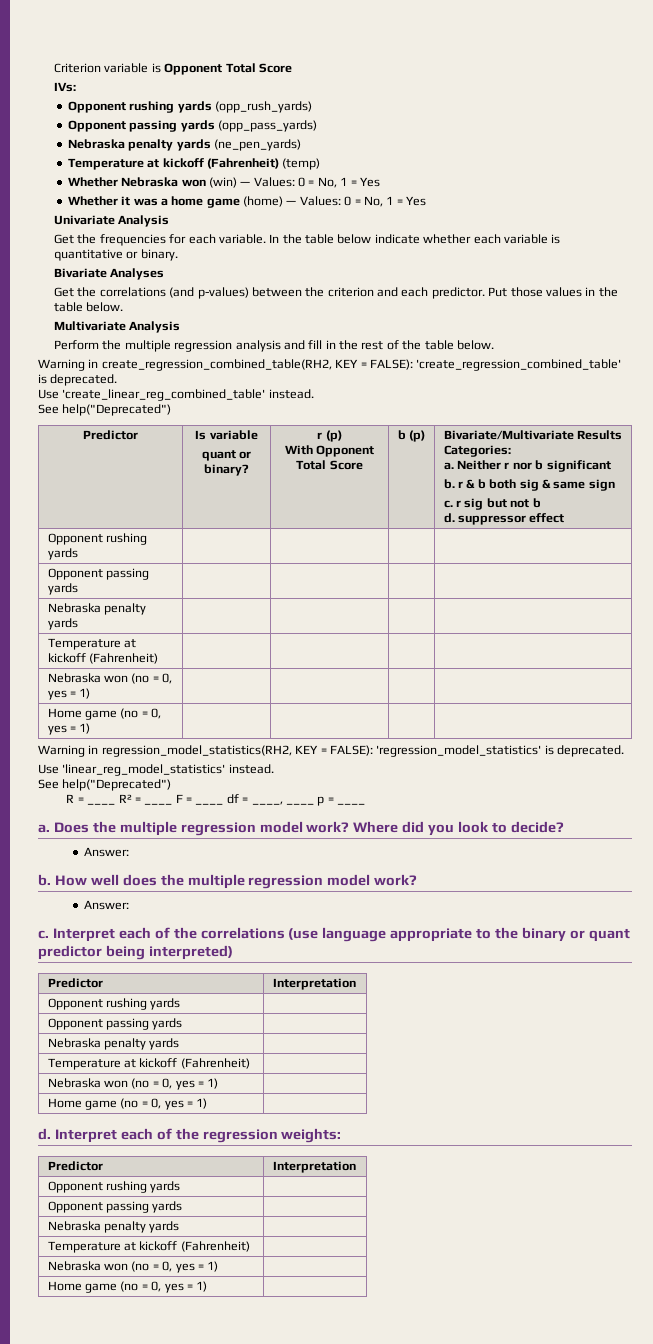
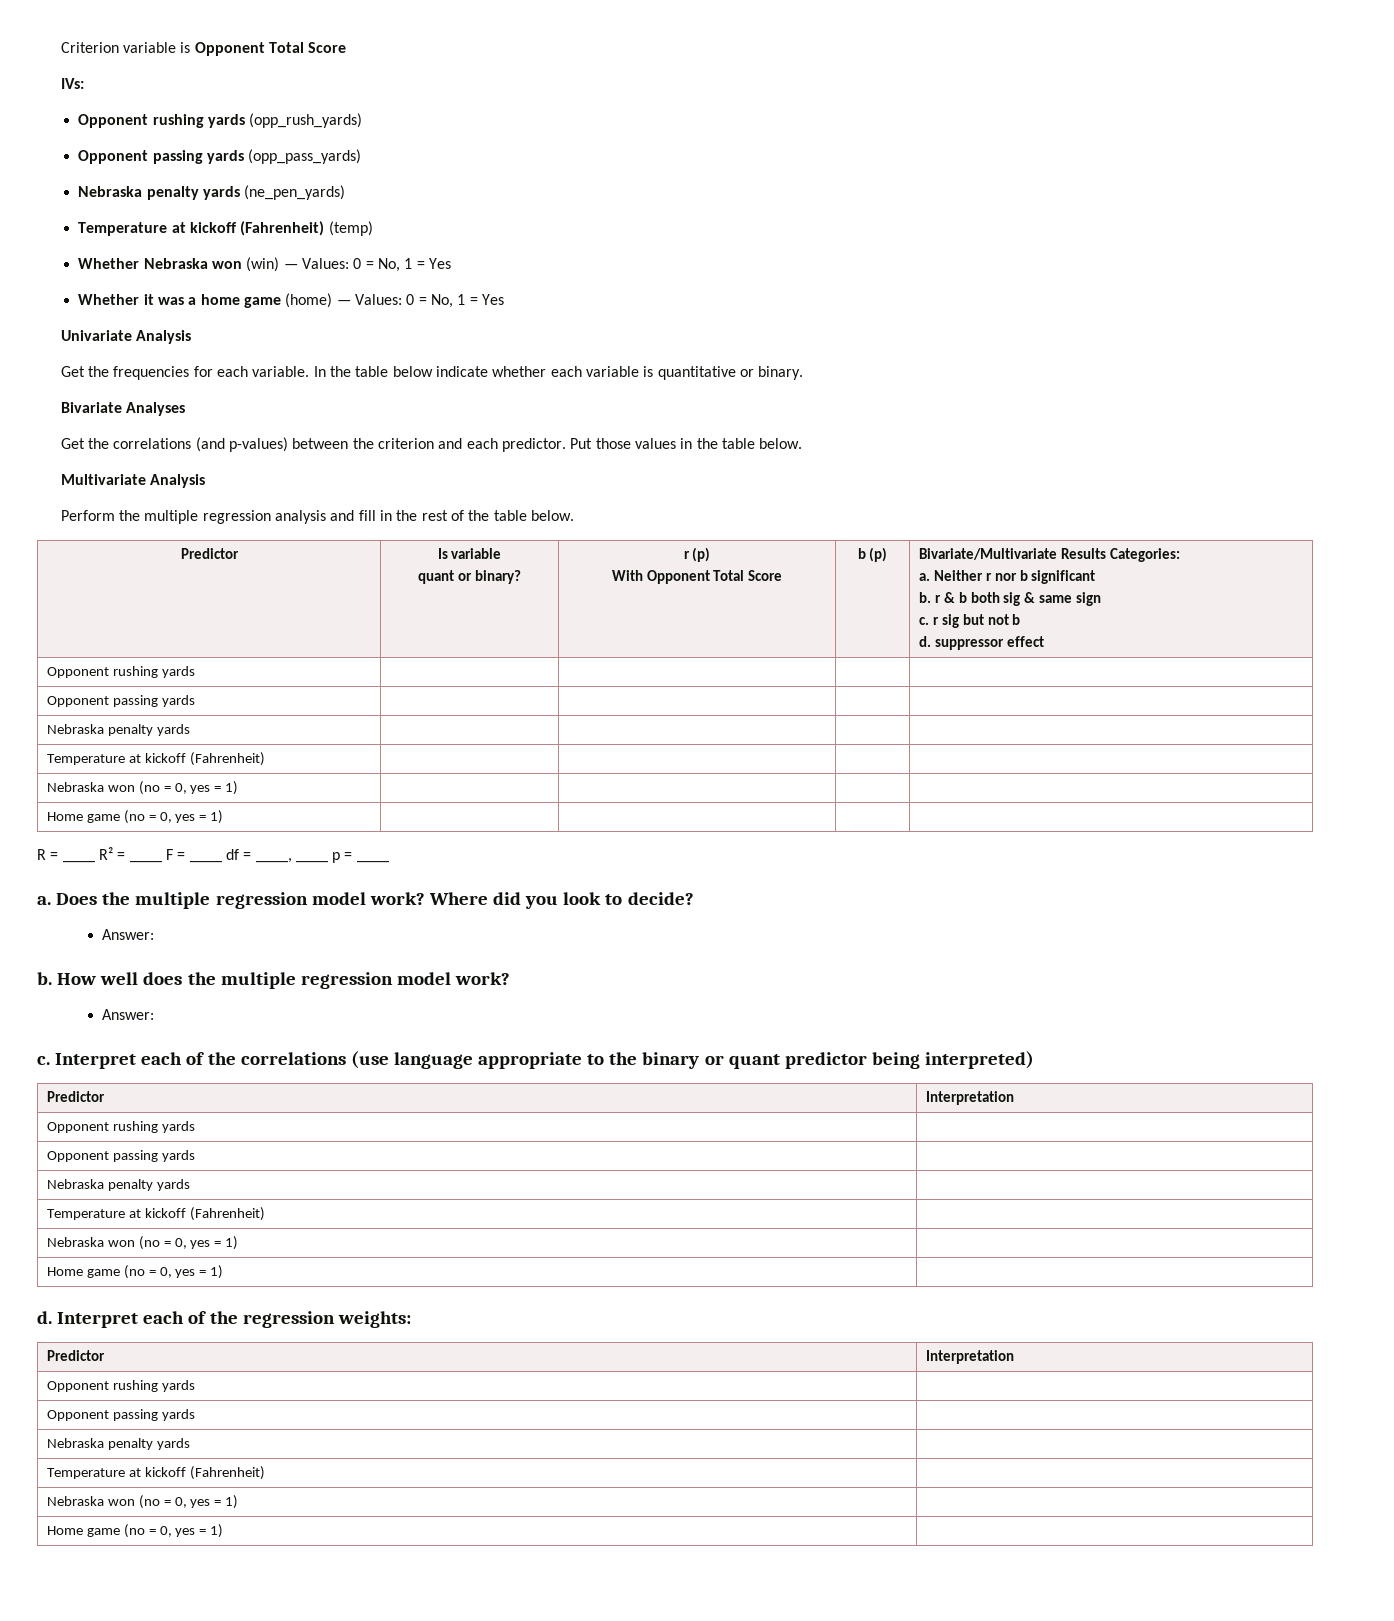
- Warning in create_regression_combined_table(RH2, KEY = FALSE): 'create_regression_combined_table' is deprecated.
- Use 'create_linear_reg_combined_table' instead.
- See help("Deprecated")
- Warning in regression_model_statistics(RH2, KEY = FALSE): 'regression_model_statistics' is deprecated.
- Use 'linear_reg_model_statistics' instead.
- See help("Deprecated")

